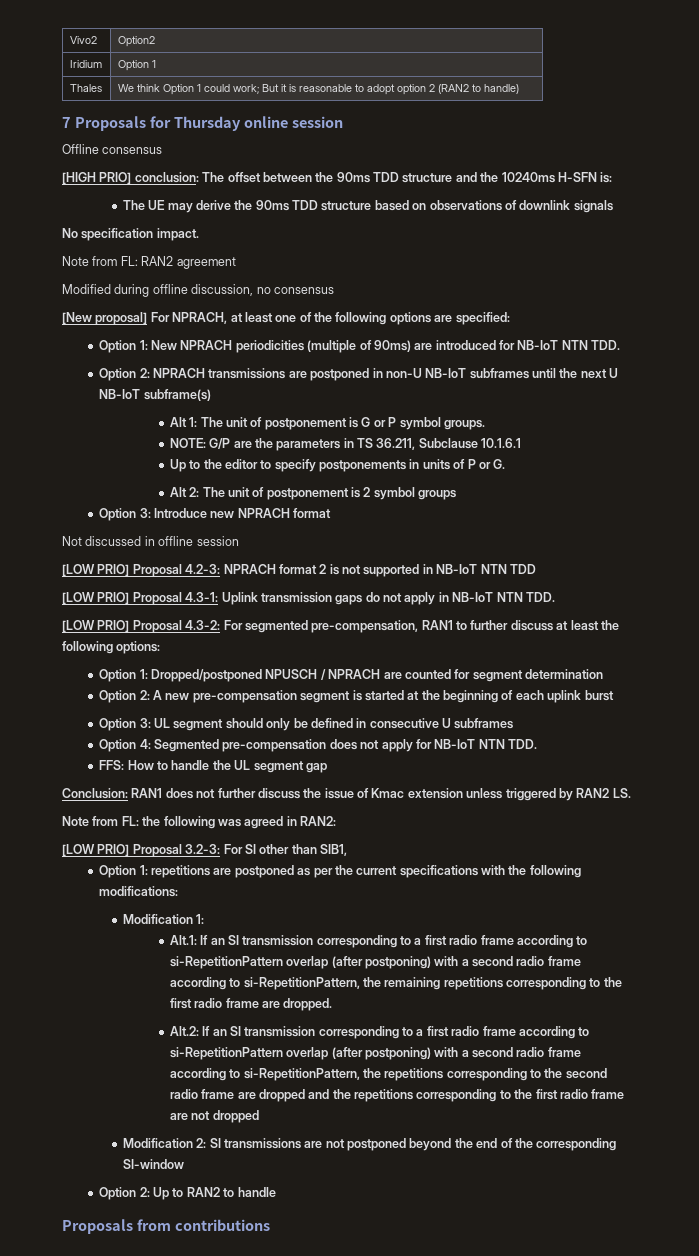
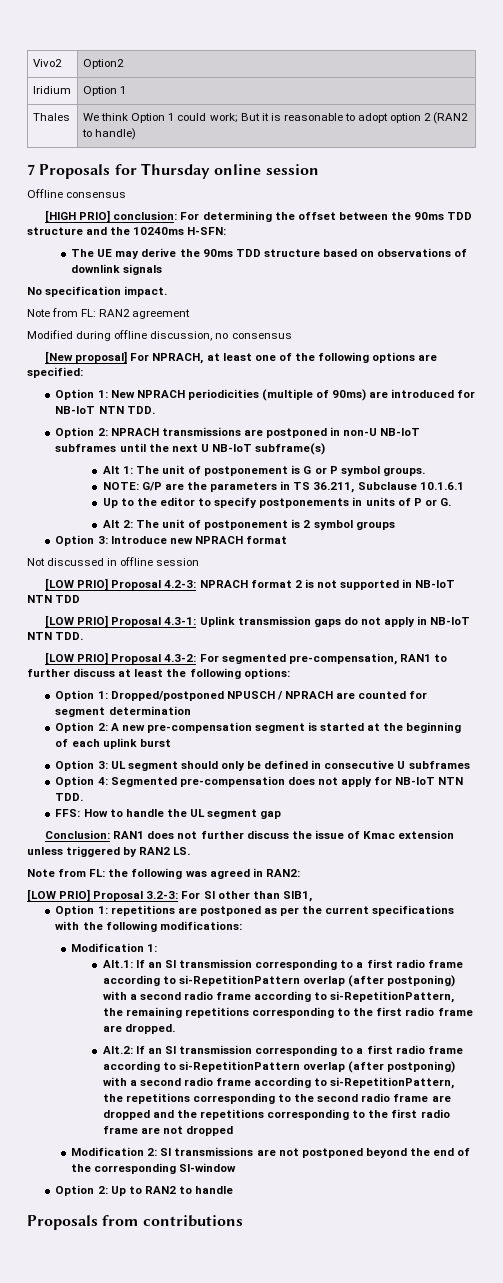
- [HIGH PRIO] conclusion: The offset between the 90ms TDD structure and the 10240ms H-SFN is:
+ [HIGH PRIO] conclusion: For determining the offset between the 90ms TDD structure and the 10240ms H-SFN:

